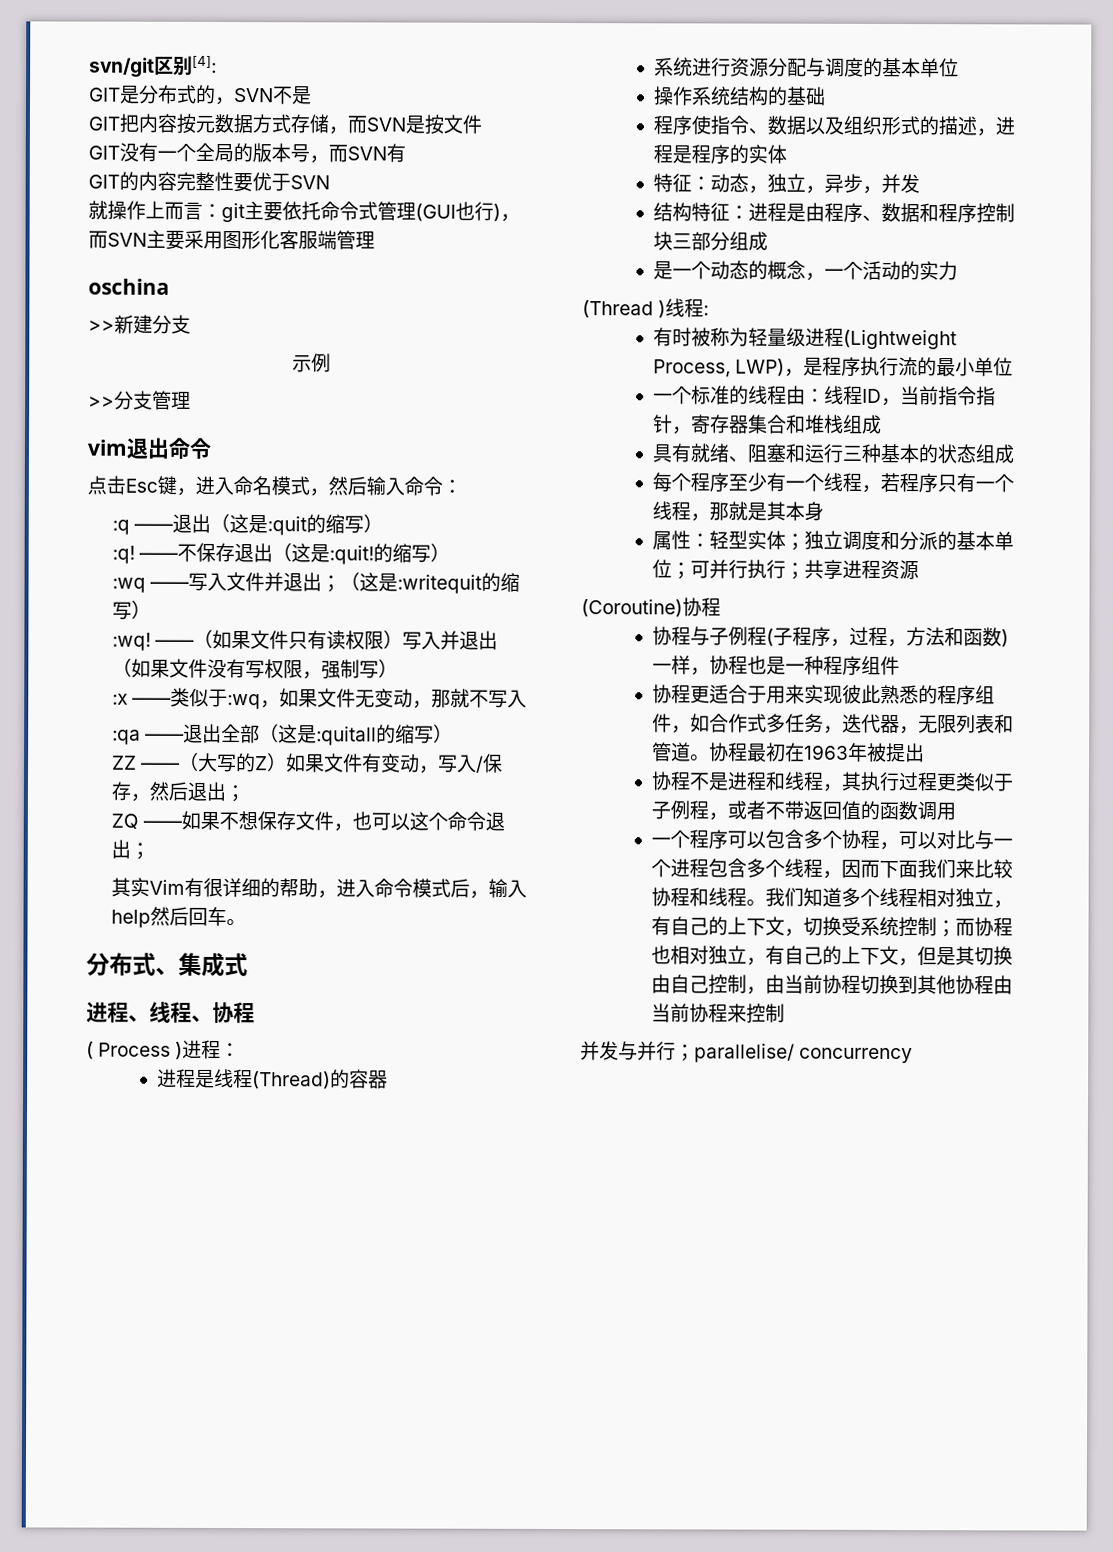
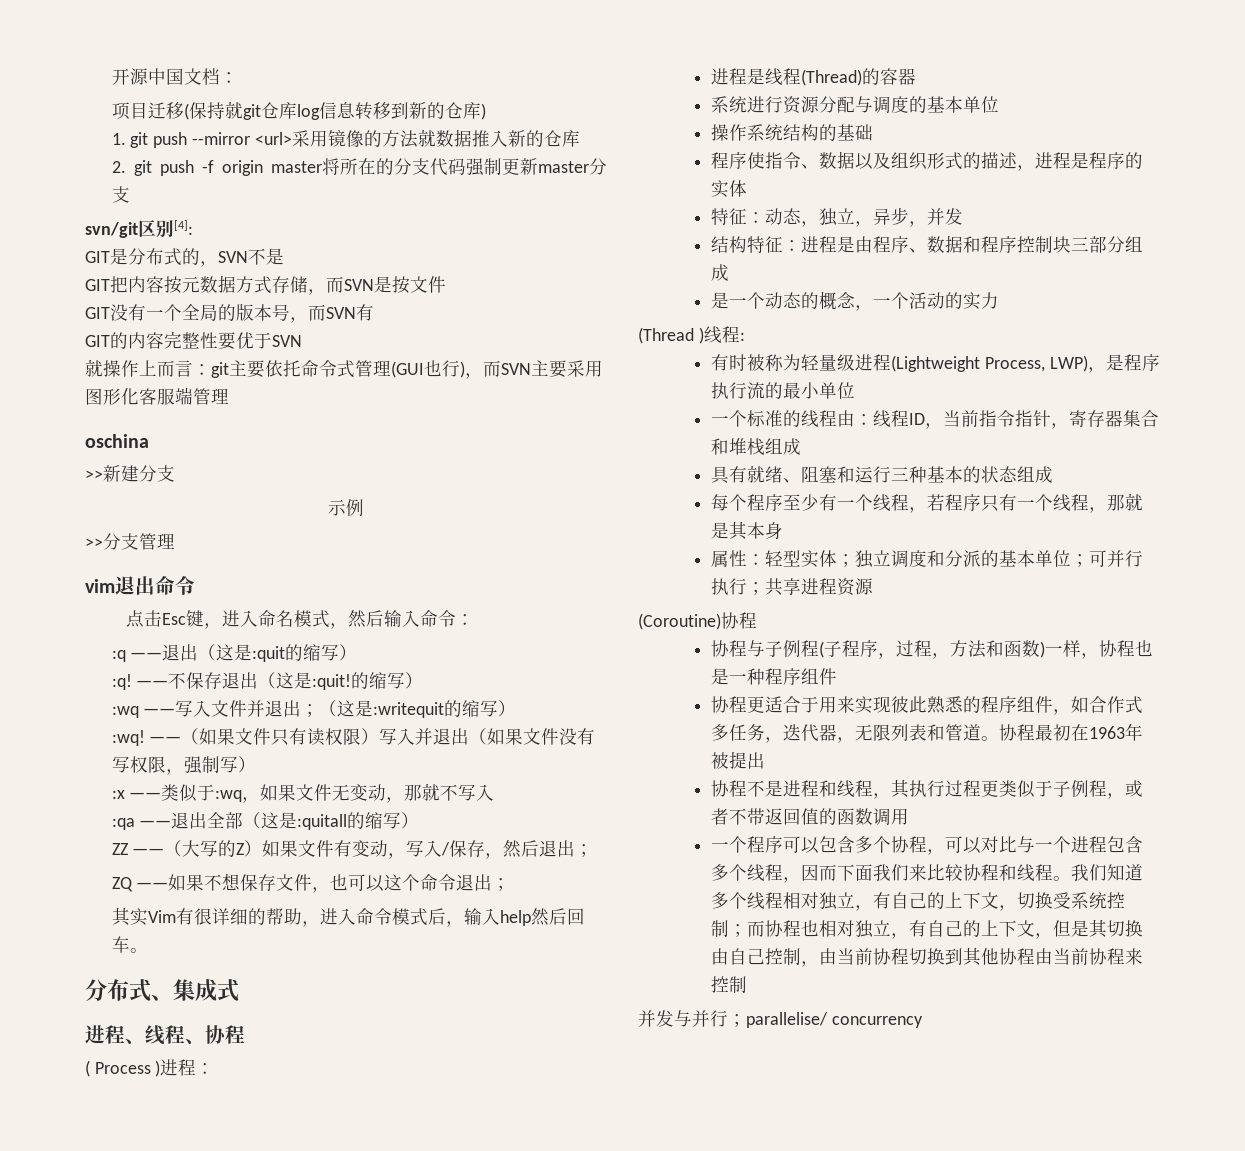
+ 开源中国文档：
+ 项目迁移(保持就git仓库log信息转移到新的仓库)
+ 1. git push --mirror <url>采用镜像的方法就数据推入新的仓库
+ 2. git push -f origin master将所在的分支代码强制更新master分支

